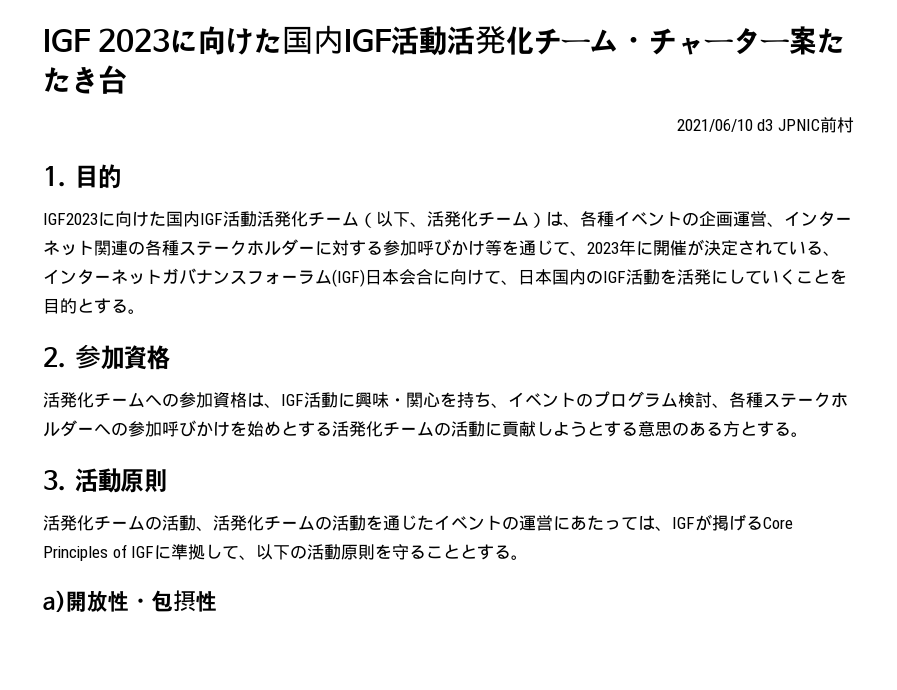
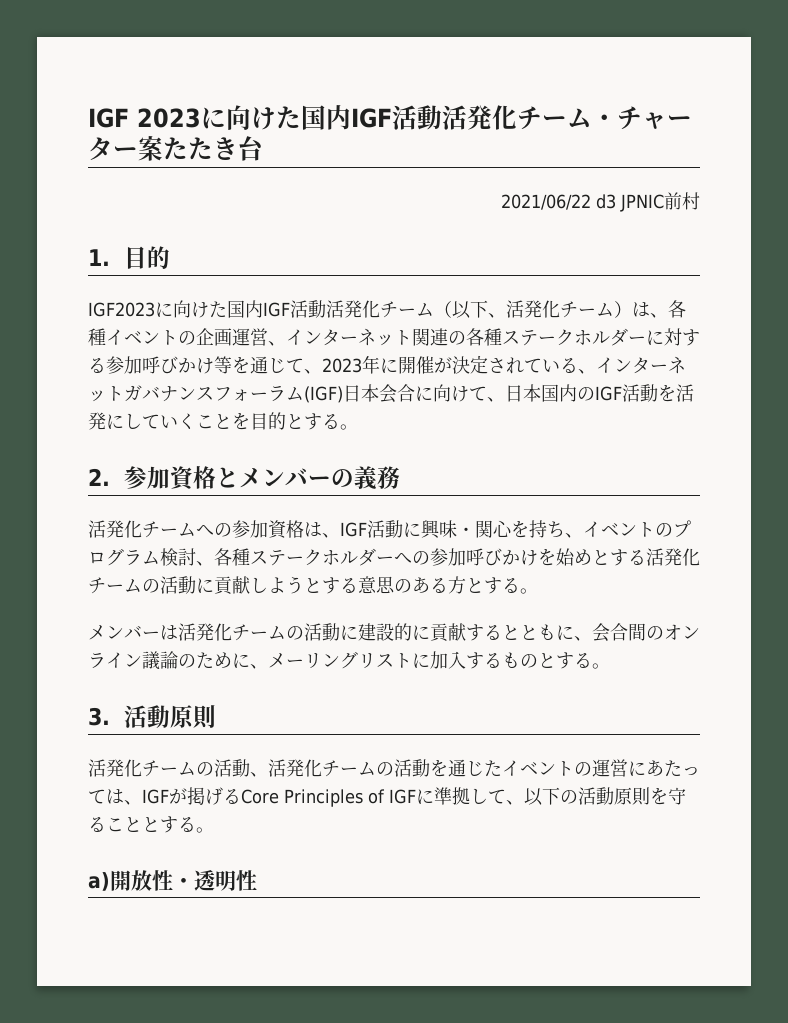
- 2021/06/10 d3 JPNIC前村
+ 2021/06/22 d3 JPNIC前村
- 2.参加資格
+ 2.参加資格とメンバーの義務
+ メンバーは活発化チームの活動に建設的に貢献するとともに、会合間のオンライン議論のために、メーリングリストに加入するものとする。
- a)開放性・包摂性
+ a)開放性・透明性

